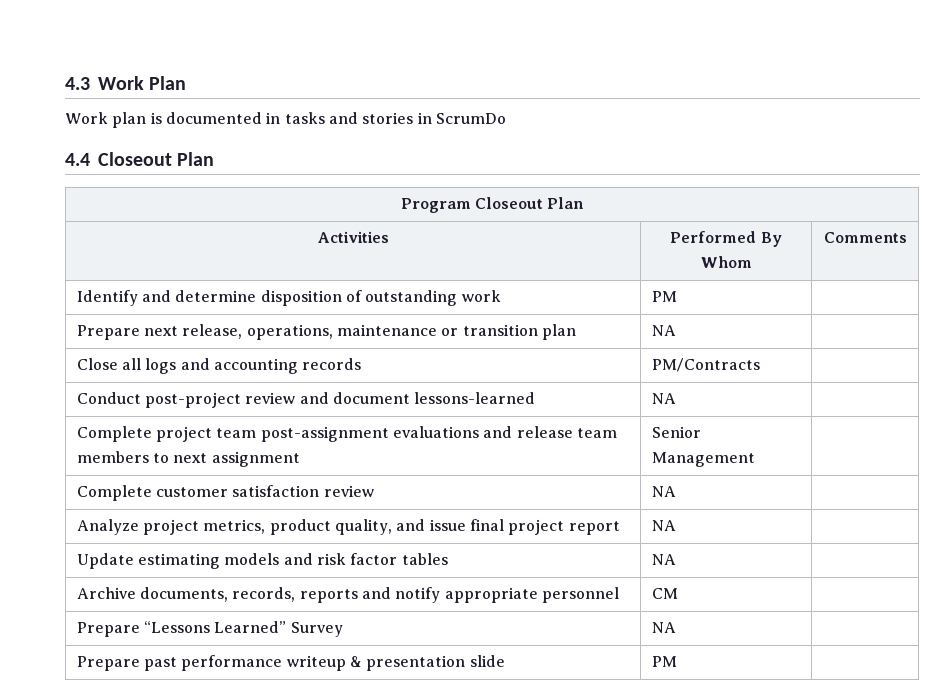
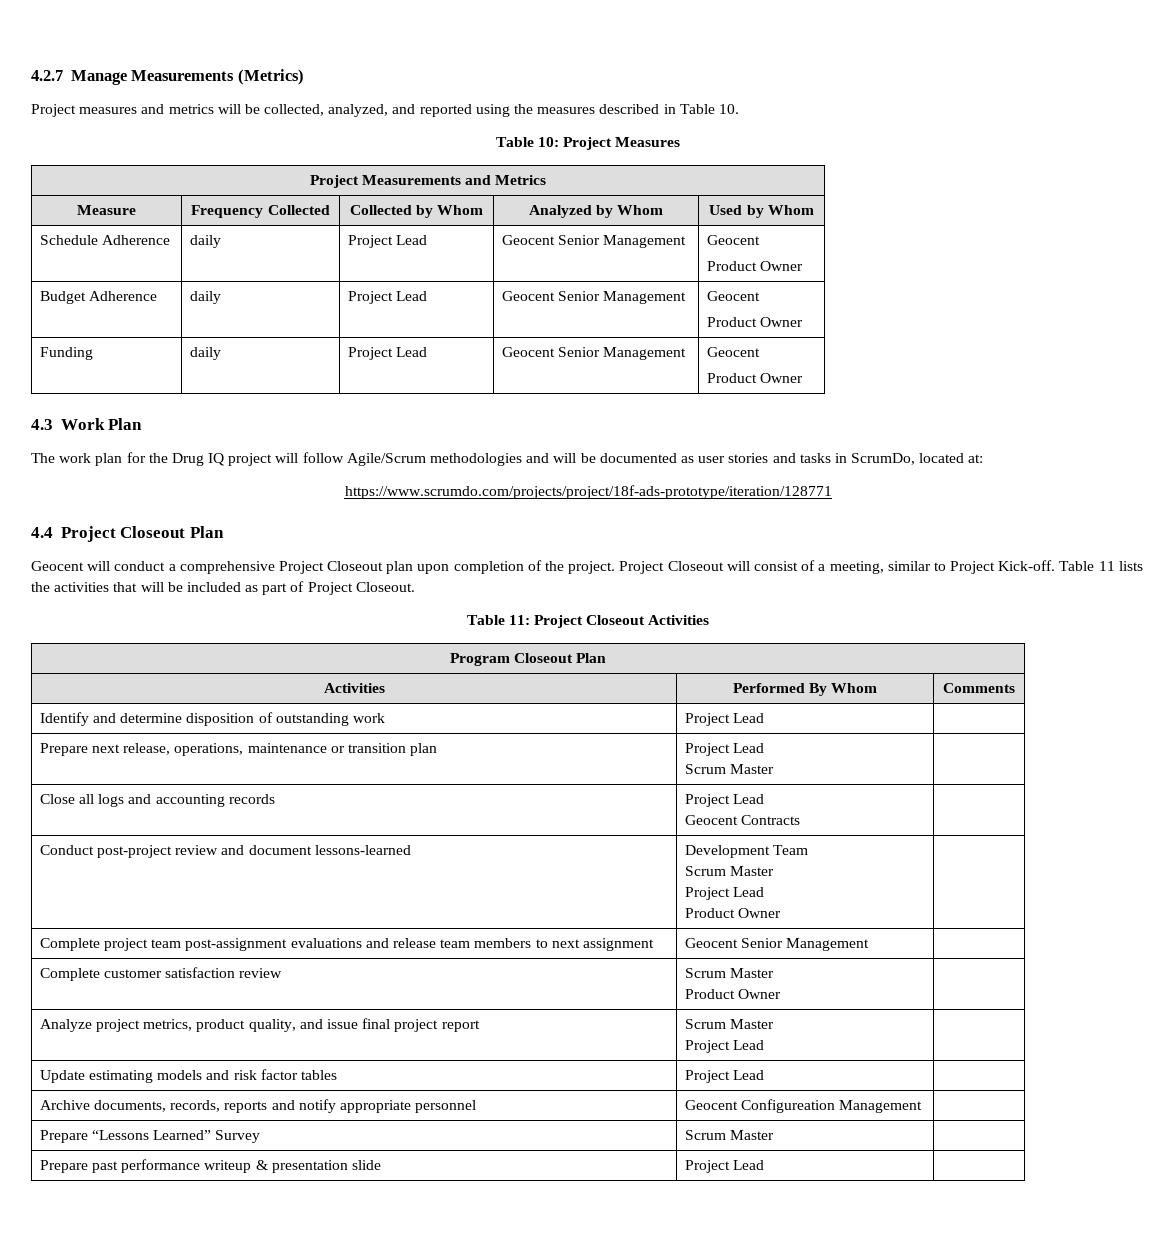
+ 4.2.7 Manage Measurements (Metrics)
+ Project measures and metrics will be collected, analyzed, and reported using the measures described in Table 10.
+ Table 10: Project Measures
+ Project Measurements and Metrics
+ Measure | Frequency Collected | Collected by Whom | Analyzed by Whom | Used by Whom
+ Schedule Adherence | daily | Project Lead | Geocent Senior Management | Geocent
+ Product Owner
+ Budget Adherence | daily | Project Lead | Geocent Senior Management | Geocent
+ Product Owner
+ Funding | daily | Project Lead | Geocent Senior Management | Geocent
+ Product Owner
  4.3 Work Plan
- Work plan is documented in tasks and stories in ScrumDo
+ The work plan for the Drug IQ project will follow Agile/Scrum methodologies and will be documented as user stories and tasks in ScrumDo, located at:
+ https://www.scrumdo.com/projects/project/18f-ads-prototype/iteration/128771
- 4.4 Closeout Plan
+ 4.4 Project Closeout Plan
+ Geocent will conduct a comprehensive Project Closeout plan upon completion of the project. Project Closeout will consist of a meeting, similar to Project Kick-off. Table 11 lists the activities that will be included as part of Project Closeout.
+ Table 11: Project Closeout Activities
- Identify and determine disposition of outstanding work | PM |
+ Identify and determine disposition of outstanding work | Project Lead |
- Prepare next release, operations, maintenance or transition plan | NA |
+ Prepare next release, operations, maintenance or transition plan | Project Lead
+ Scrum Master |
- Close all logs and accounting records | PM/Contracts |
+ Close all logs and accounting records | Project Lead
+ Geocent Contracts |
- Conduct post-project review and document lessons-learned | NA |
+ Conduct post-project review and document lessons-learned | Development Team
+ Scrum Master
+ Project Lead
+ Product Owner |
- Complete project team post-assignment evaluations and release team members to next assignment | Senior Management |
+ Complete project team post-assignment evaluations and release team members to next assignment | Geocent Senior Management |
- Complete customer satisfaction review | NA |
+ Complete customer satisfaction review | Scrum Master
+ Product Owner |
- Analyze project metrics, product quality, and issue final project report | NA |
+ Analyze project metrics, product quality, and issue final project report | Scrum Master
+ Project Lead |
- Update estimating models and risk factor tables | NA |
+ Update estimating models and risk factor tables | Project Lead |
- Archive documents, records, reports and notify appropriate personnel | CM |
+ Archive documents, records, reports and notify appropriate personnel | Geocent Configureation Management |
- Prepare “Lessons Learned” Survey | NA |
+ Prepare “Lessons Learned” Survey | Scrum Master |
- Prepare past performance writeup & presentation slide | PM |
+ Prepare past performance writeup & presentation slide | Project Lead |

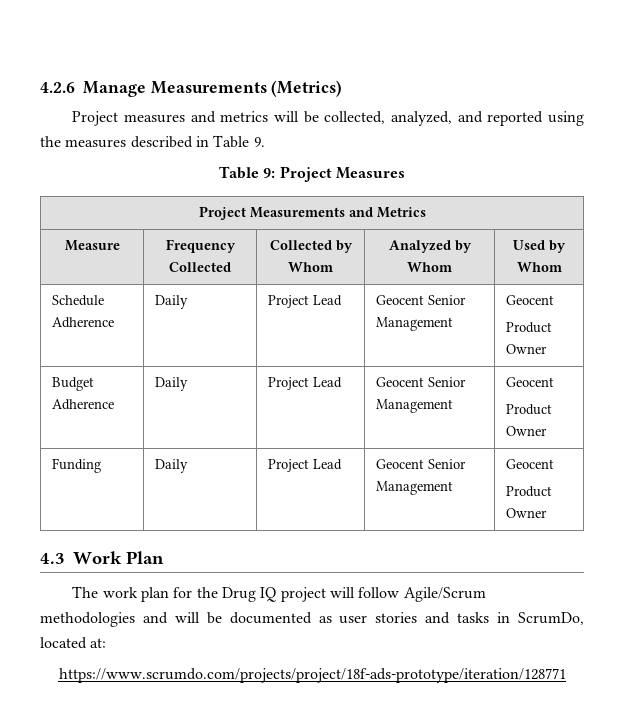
- 4.2.7 Manage Measurements (Metrics)
+ 4.2.6 Manage Measurements (Metrics)
- Project measures and metrics will be collected, analyzed, and reported using the measures described in Table 10.
- Table 10: Project Measures
+ Project measures and metrics will be collected, analyzed, and reported using the measures described in Table 9.
+ Table 9: Project Measures
- Schedule Adherence | daily | Project Lead | Geocent Senior Management | Geocent
+ Schedule Adherence | Daily | Project Lead | Geocent Senior Management | Geocent
- Budget Adherence | daily | Project Lead | Geocent Senior Management | Geocent
+ Budget Adherence | Daily | Project Lead | Geocent Senior Management | Geocent
- Funding | daily | Project Lead | Geocent Senior Management | Geocent
+ Funding | Daily | Project Lead | Geocent Senior Management | Geocent
- 4.4 Project Closeout Plan
- Geocent will conduct a comprehensive Project Closeout plan upon completion of the project. Project Closeout will consist of a meeting, similar to Project Kick-off. Table 11 lists the activities that will be included as part of Project Closeout.
- Table 11: Project Closeout Activities
- Program Closeout Plan
- Activities | Performed By Whom | Comments
- Identify and determine disposition of outstanding work | Project Lead |
- Prepare next release, operations, maintenance or transition plan | Project Lead
- Scrum Master |
- Close all logs and accounting records | Project Lead
- Geocent Contracts |
- Conduct post-project review and document lessons-learned | Development Team
- Scrum Master
- Project Lead
- Product Owner |
- Complete project team post-assignment evaluations and release team members to next assignment | Geocent Senior Management |
- Complete customer satisfaction review | Scrum Master
- Product Owner |
- Analyze project metrics, product quality, and issue final project report | Scrum Master
- Project Lead |
- Update estimating models and risk factor tables | Project Lead |
- Archive documents, records, reports and notify appropriate personnel | Geocent Configureation Management |
- Prepare “Lessons Learned” Survey | Scrum Master |
- Prepare past performance writeup & presentation slide | Project Lead |

